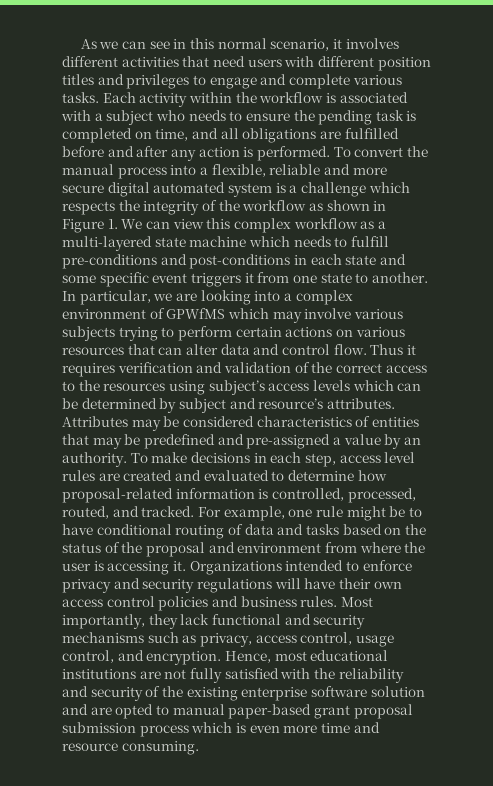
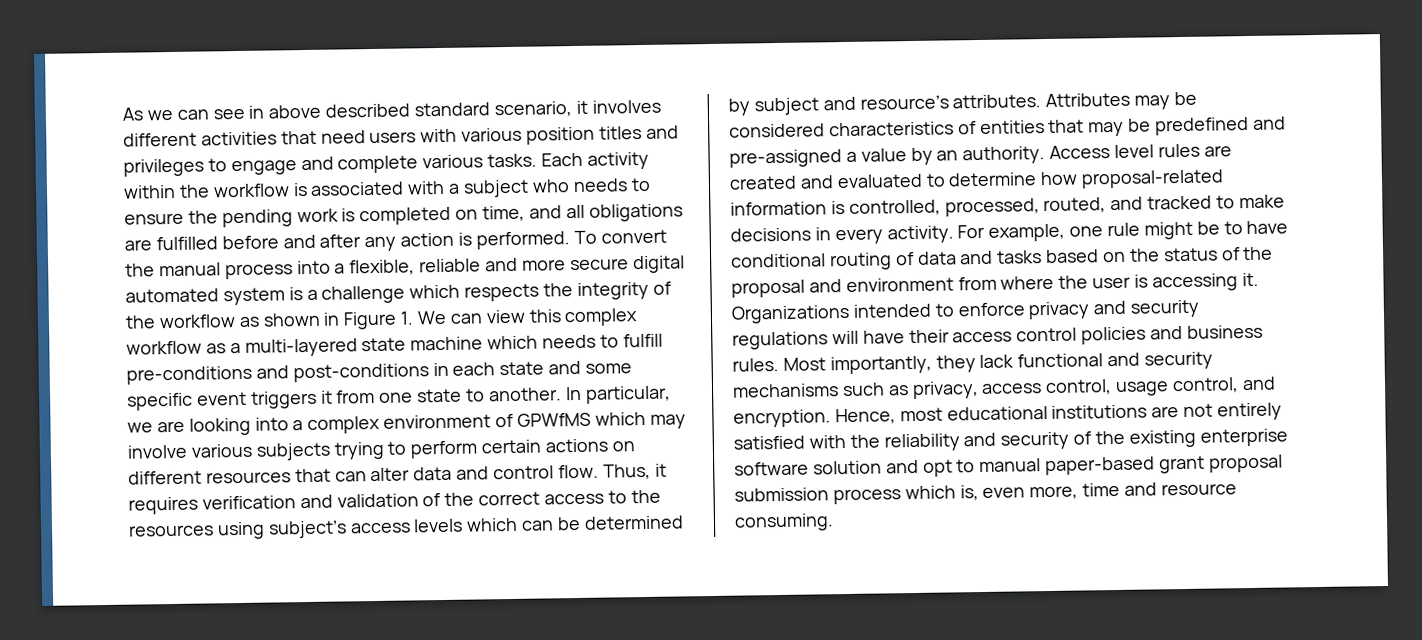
- As we can see in this normal scenario, it involves different activities that need users with different position titles and privileges to engage and complete various tasks.
+ As we can see in above described standard scenario, it involves different activities that need users with various position titles and privileges to engage and complete various tasks.
- Each activity within the workflow is associated with a subject who needs to ensure the pending task is completed on time, and all obligations are fulfilled before and after any action is performed.
+ Each activity within the workflow is associated with a subject who needs to ensure the pending work is completed on time, and all obligations are fulfilled before and after any action is performed.
- In particular, we are looking into a complex environment of GPWfMS which may involve various subjects trying to perform certain actions on various resources that can alter data and control flow.
+ In particular, we are looking into a complex environment of GPWfMS which may involve various subjects trying to perform certain actions on different resources that can alter data and control flow.
- Thus it requires verification and validation of the correct access to the resources using subject’s access levels which can be determined by subject and resource’s attributes.
+ Thus, it requires verification and validation of the correct access to the resources using subject’s access levels which can be determined by subject and resource’s attributes.
- To make decisions in each step, access level rules are created and evaluated to determine how proposal-related information is controlled, processed, routed, and tracked.
+ Access level rules are created and evaluated to determine how proposal-related information is controlled, processed, routed, and tracked to make decisions in every activity.
- Organizations intended to enforce privacy and security regulations will have their own access control policies and business rules.
+ Organizations intended to enforce privacy and security regulations will have their access control policies and business rules.
- Hence, most educational institutions are not fully satisfied with the reliability and security of the existing enterprise software solution and are opted to manual paper-based grant proposal submission process which is even more time and resource consuming.
+ Hence, most educational institutions are not entirely satisfied with the reliability and security of the existing enterprise software solution and opt to manual paper-based grant proposal submission process which is, even more, time and resource consuming.

